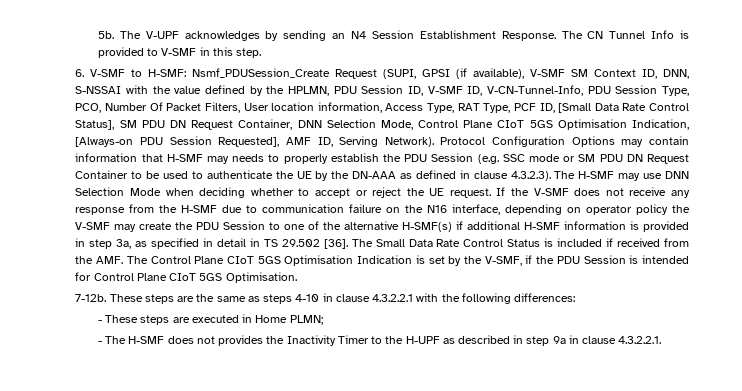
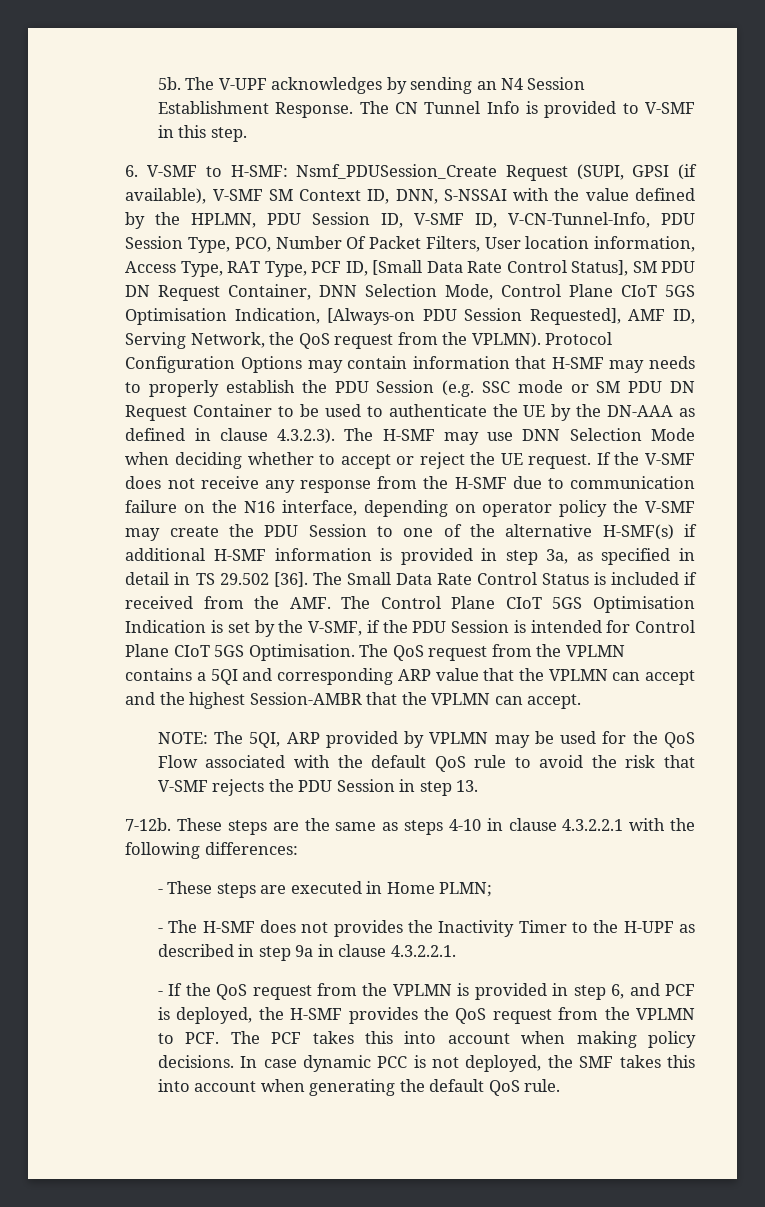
- Nsmf_PDUSession_Create Request (SUPI, GPSI (if available), V-SMF SM Context ID, DNN, S-NSSAI with the value defined by the HPLMN, PDU Session ID, V-SMF ID, V-CN-Tunnel-Info, PDU Session Type, PCO, Number Of Packet Filters, User location information, Access Type, RAT Type, PCF ID, [Small Data Rate Control Status], SM PDU DN Request Container, DNN Selection Mode, Control Plane CIoT 5GS Optimisation Indication, [Always-on PDU Session Requested], AMF ID, Serving Network).
+ Nsmf_PDUSession_Create Request (SUPI, GPSI (if available), V-SMF SM Context ID, DNN, S-NSSAI with the value defined by the HPLMN, PDU Session ID, V-SMF ID, V-CN-Tunnel-Info, PDU Session Type, PCO, Number Of Packet Filters, User location information, Access Type, RAT Type, PCF ID, [Small Data Rate Control Status], SM PDU DN Request Container, DNN Selection Mode, Control Plane CIoT 5GS Optimisation Indication, [Always-on PDU Session Requested], AMF ID, Serving Network, the QoS request from the VPLMN).
+ The QoS request from the VPLMN contains a 5QI and corresponding ARP value that the VPLMN can accept and the highest Session-AMBR that the VPLMN can accept.
+ NOTE: The 5QI, ARP provided by VPLMN may be used for the QoS Flow associated with the default QoS rule to avoid the risk that V-SMF rejects the PDU Session in step 13.
+ - If the QoS request from the VPLMN is provided in step 6, and PCF is deployed, the H-SMF provides the QoS request from the VPLMN to PCF. The PCF takes this into account when making policy decisions. In case dynamic PCC is not deployed, the SMF takes this into account when generating the default QoS rule.

